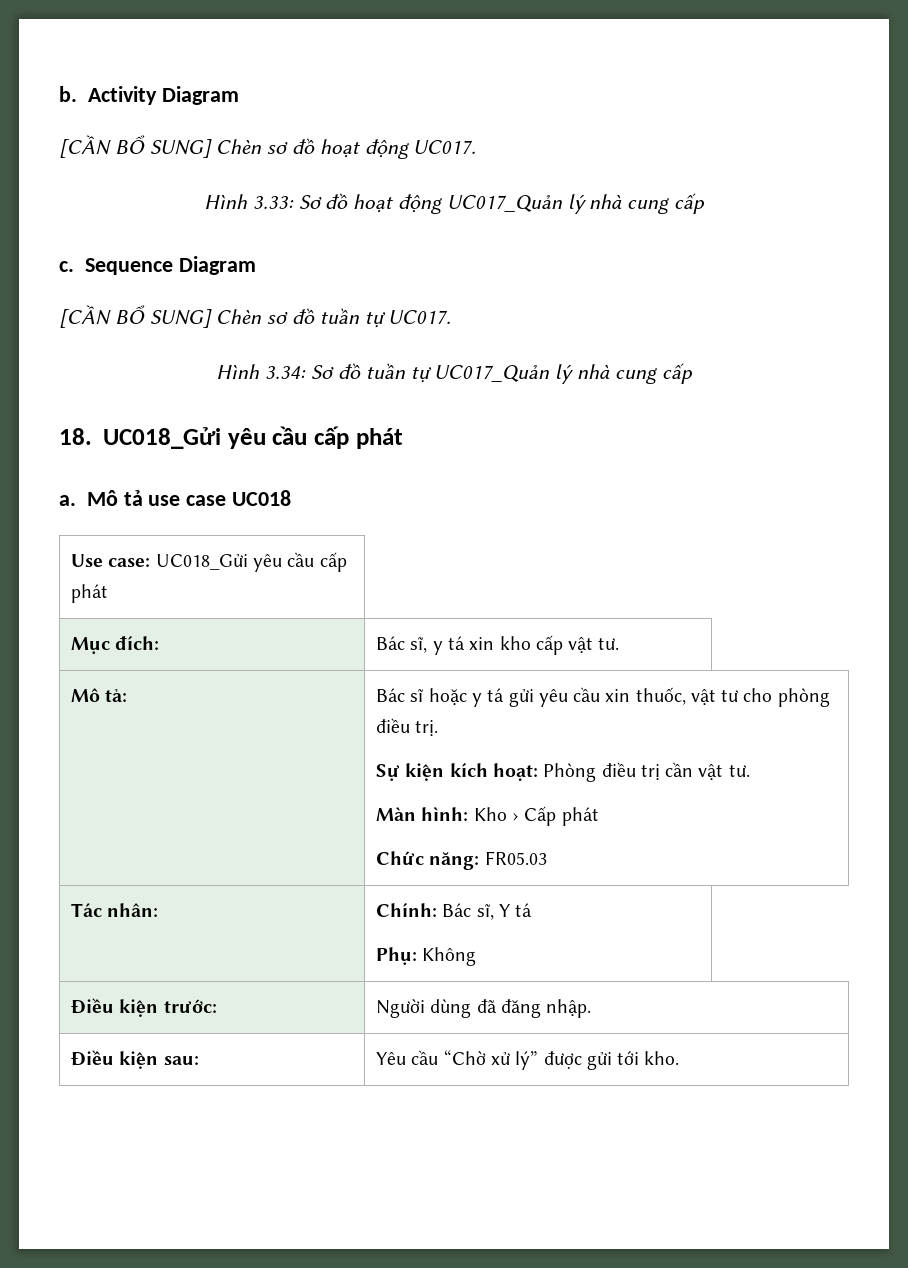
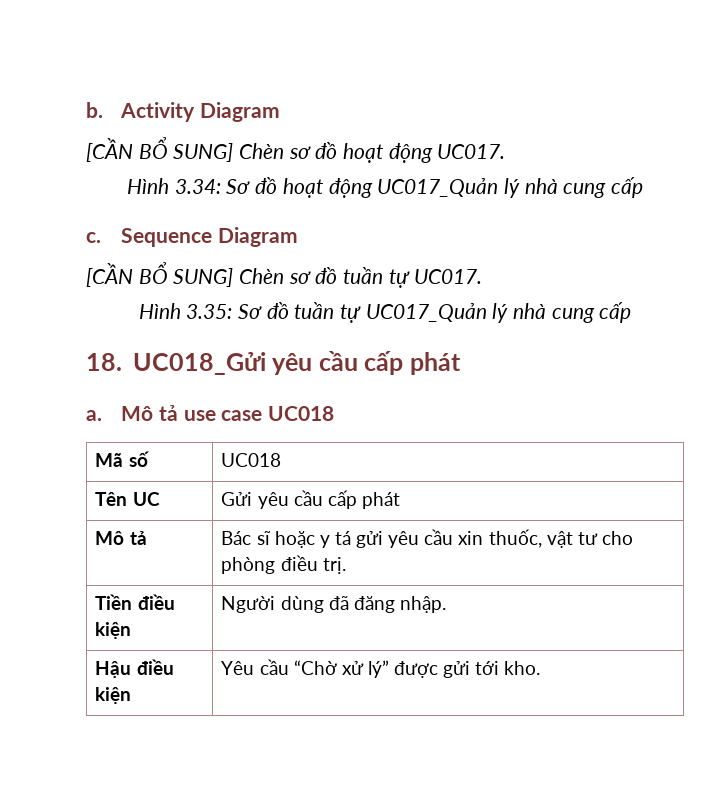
- Hình 3.33: Sơ đồ hoạt động UC017_Quản lý nhà cung cấp
+ Hình 3.34: Sơ đồ hoạt động UC017_Quản lý nhà cung cấp
- Hình 3.34: Sơ đồ tuần tự UC017_Quản lý nhà cung cấp
+ Hình 3.35: Sơ đồ tuần tự UC017_Quản lý nhà cung cấp
- Use case: UC018_Gửi yêu cầu cấp phát
- Mục đích: | Bác sĩ, y tá xin kho cấp vật tư.
- Mô tả: | Bác sĩ hoặc y tá gửi yêu cầu xin thuốc, vật tư cho phòng điều trị.
- Sự kiện kích hoạt: Phòng điều trị cần vật tư.
- Màn hình: Kho › Cấp phát
- Chức năng: FR05.03
- Tác nhân: | Chính: Bác sĩ, Y tá
- Phụ: Không
- Điều kiện trước: | Người dùng đã đăng nhập.
+ Mã số | UC018
+ Tên UC | Gửi yêu cầu cấp phát
+ Mô tả | Bác sĩ hoặc y tá gửi yêu cầu xin thuốc, vật tư cho phòng điều trị.
+ Tiền điều kiện | Người dùng đã đăng nhập.
- Điều kiện sau: | Yêu cầu “Chờ xử lý” được gửi tới kho.
+ Hậu điều kiện | Yêu cầu “Chờ xử lý” được gửi tới kho.

